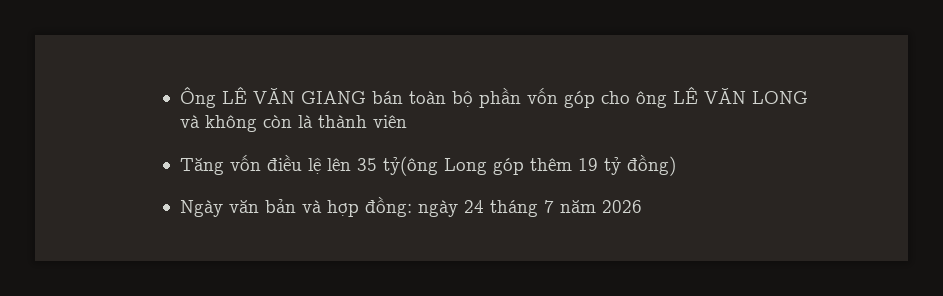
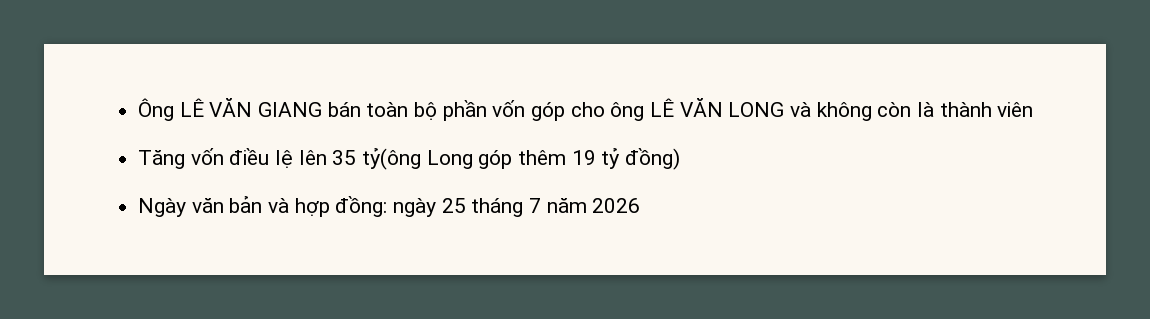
- Ngày văn bản và hợp đồng: ngày 24 tháng 7 năm 2026
+ Ngày văn bản và hợp đồng: ngày 25 tháng 7 năm 2026

